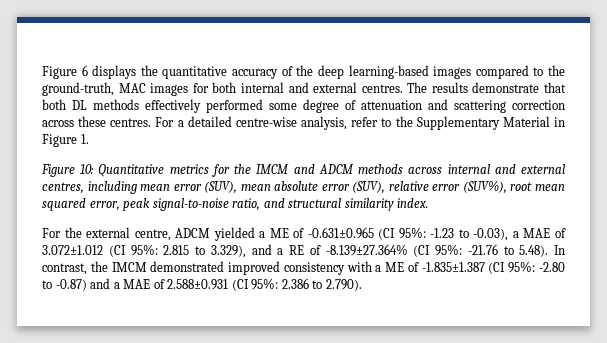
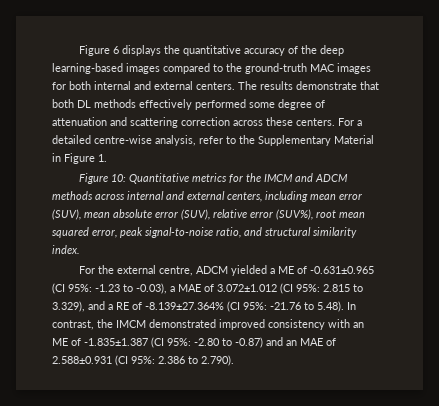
- Figure 6 displays the quantitative accuracy of the deep learning-based images compared to the ground-truth, MAC images for both internal and external centres.
+ Figure 6 displays the quantitative accuracy of the deep learning-based images compared to the ground-truth MAC images for both internal and external centers.
- The results demonstrate that both DL methods effectively performed some degree of attenuation and scattering correction across these centres.
+ The results demonstrate that both DL methods effectively performed some degree of attenuation and scattering correction across these centers.
- Figure 10: Quantitative metrics for the IMCM and ADCM methods across internal and external centres, including mean error (SUV), mean absolute error (SUV), relative error (SUV%), root mean squared error, peak signal-to-noise ratio, and structural similarity index.
+ Figure 10: Quantitative metrics for the IMCM and ADCM methods across internal and external centers, including mean error (SUV), mean absolute error (SUV), relative error (SUV%), root mean squared error, peak signal-to-noise ratio, and structural similarity index.
- For the external centre, ADCM yielded a ME of -0.631±0.965 (CI 95%: -1.23 to -0.03), a MAE of 3.072±1.012 (CI 95%: 2.815 to 3.329), and a RE of -8.139±27.364% (CI 95%: -21.76 to 5.48). In contrast, the IMCM demonstrated improved consistency with a ME of -1.835±1.387 (CI 95%: -2.80 to -0.87) and a MAE of 2.588±0.931 (CI 95%: 2.386 to 2.790).
+ For the external centre, ADCM yielded a ME of -0.631±0.965 (CI 95%: -1.23 to -0.03), a MAE of 3.072±1.012 (CI 95%: 2.815 to 3.329), and a RE of -8.139±27.364% (CI 95%: -21.76 to 5.48). In contrast, the IMCM demonstrated improved consistency with an ME of -1.835±1.387 (CI 95%: -2.80 to -0.87) and an MAE of 2.588±0.931 (CI 95%: 2.386 to 2.790).

